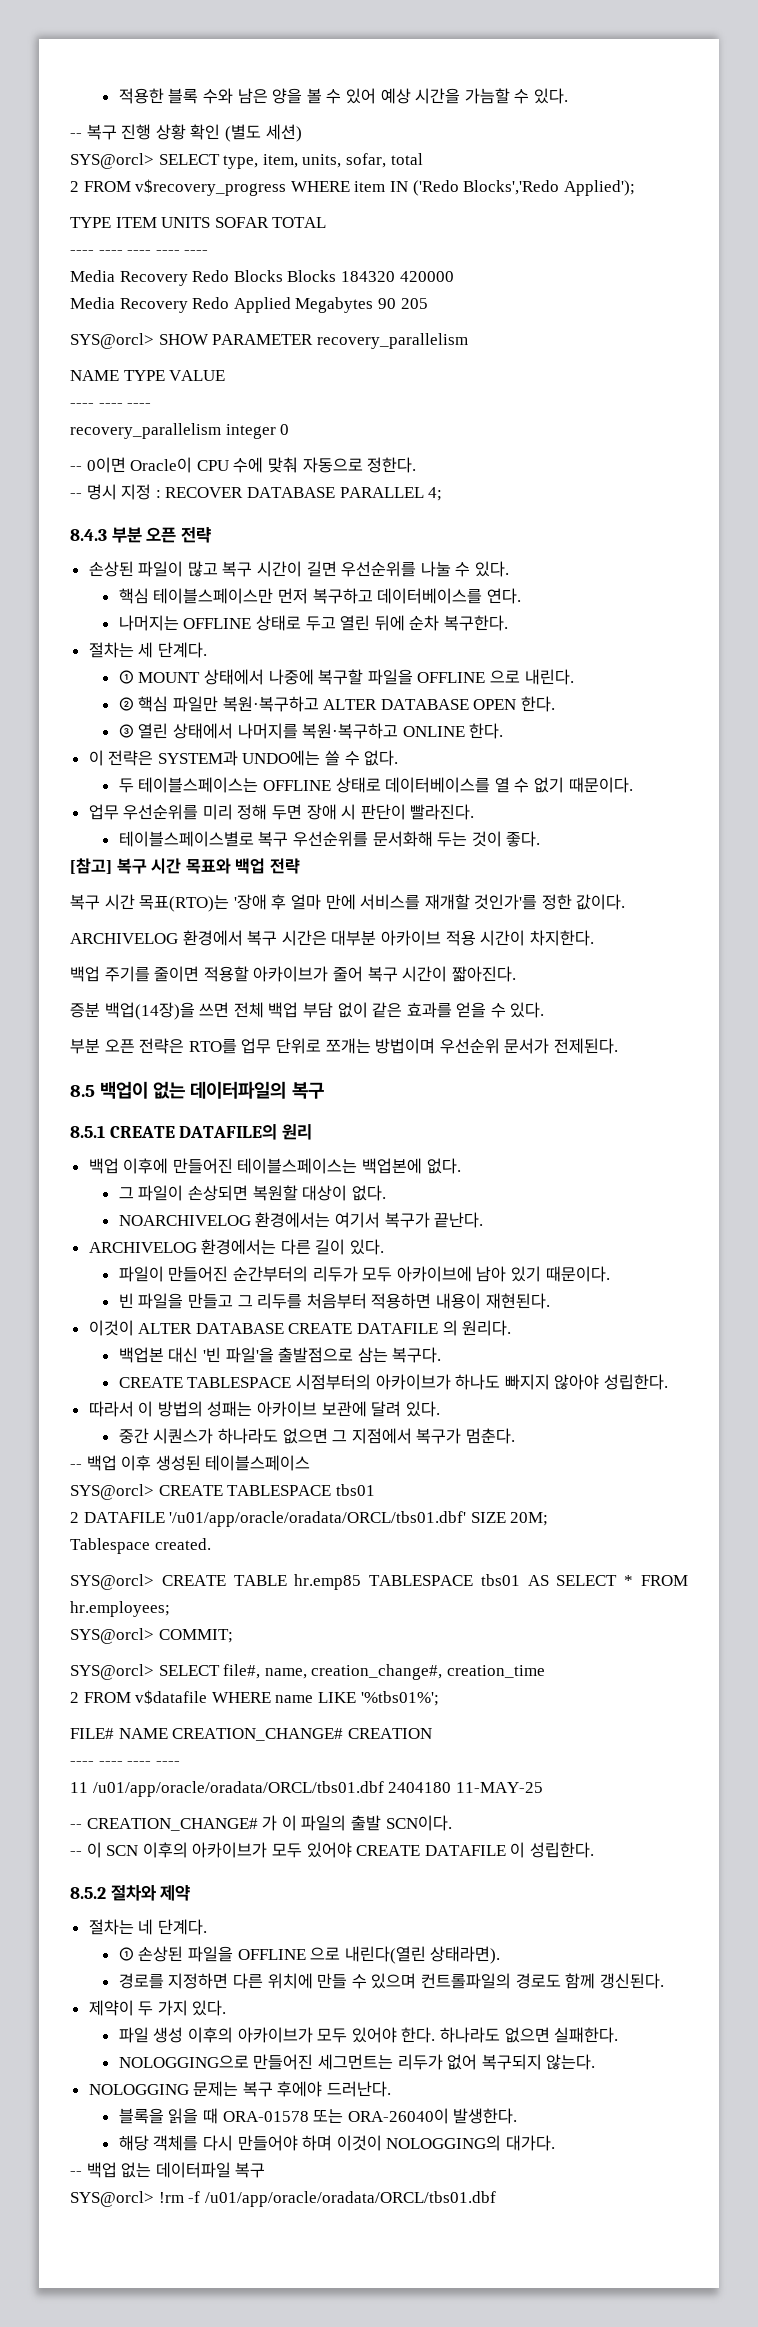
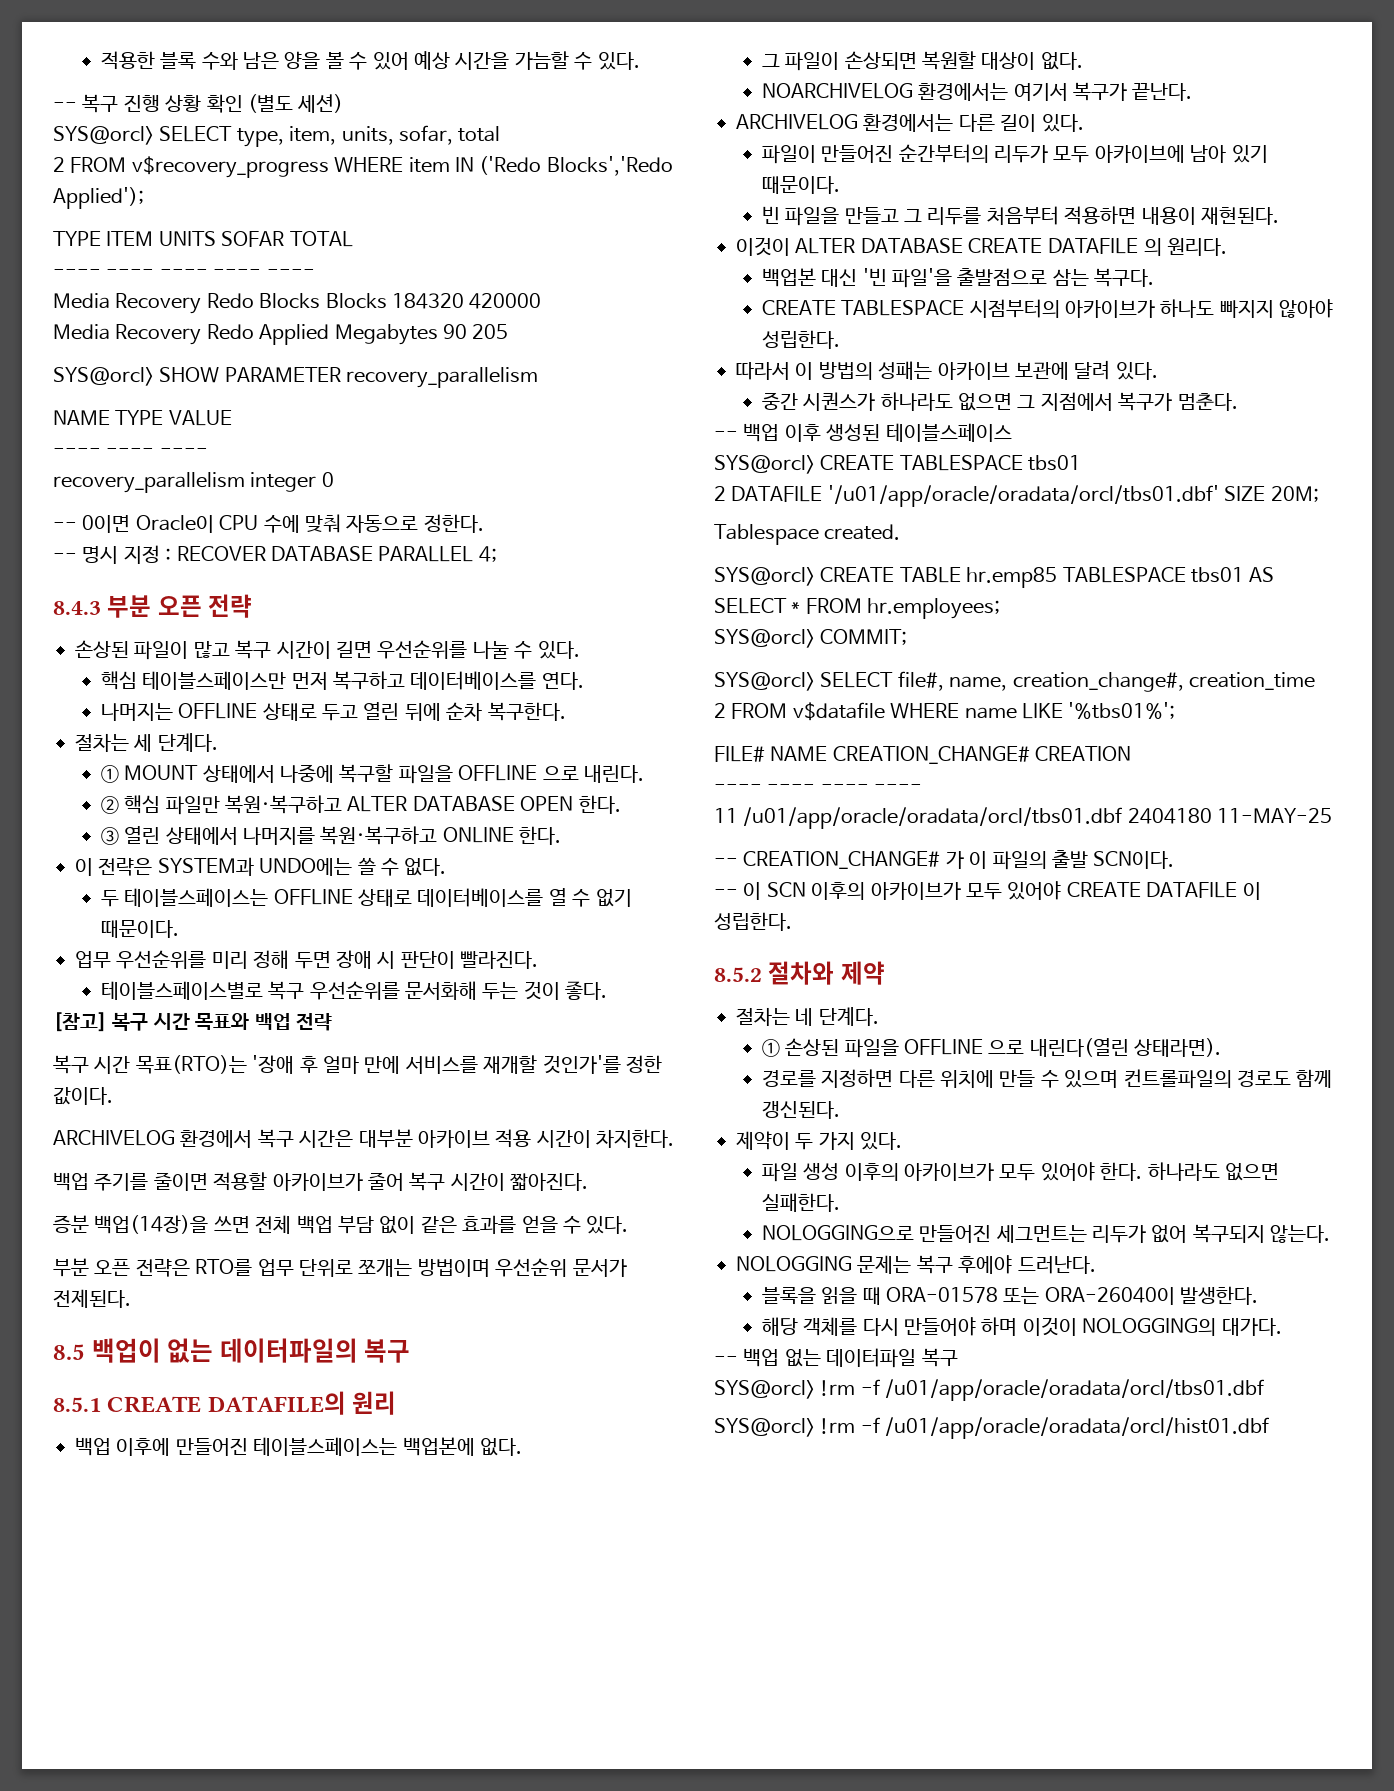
- 2 DATAFILE '/u01/app/oracle/oradata/ORCL/tbs01.dbf' SIZE 20M;
+ 2 DATAFILE '/u01/app/oracle/oradata/orcl/tbs01.dbf' SIZE 20M;
- 11 /u01/app/oracle/oradata/ORCL/tbs01.dbf 2404180 11-MAY-25
+ 11 /u01/app/oracle/oradata/orcl/tbs01.dbf 2404180 11-MAY-25
- SYS@orcl> !rm -f /u01/app/oracle/oradata/ORCL/tbs01.dbf
+ SYS@orcl> !rm -f /u01/app/oracle/oradata/orcl/tbs01.dbf
+ SYS@orcl> !rm -f /u01/app/oracle/oradata/orcl/hist01.dbf

